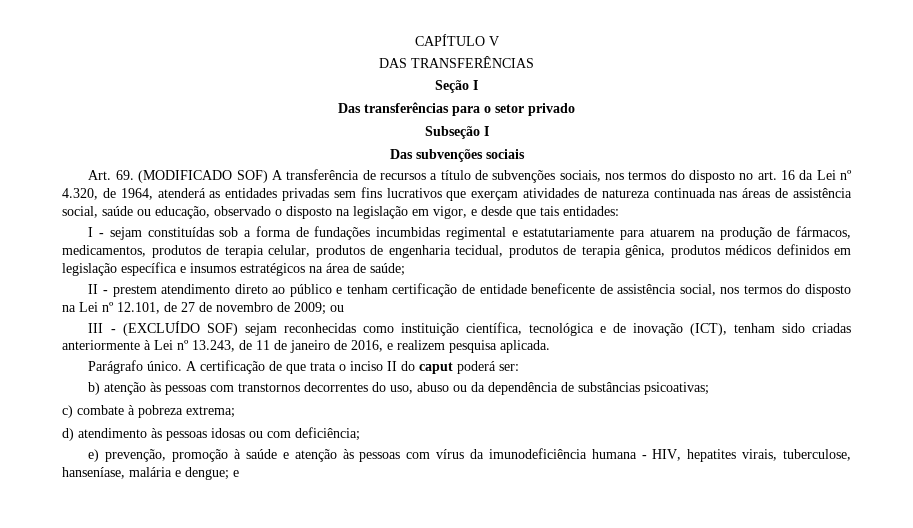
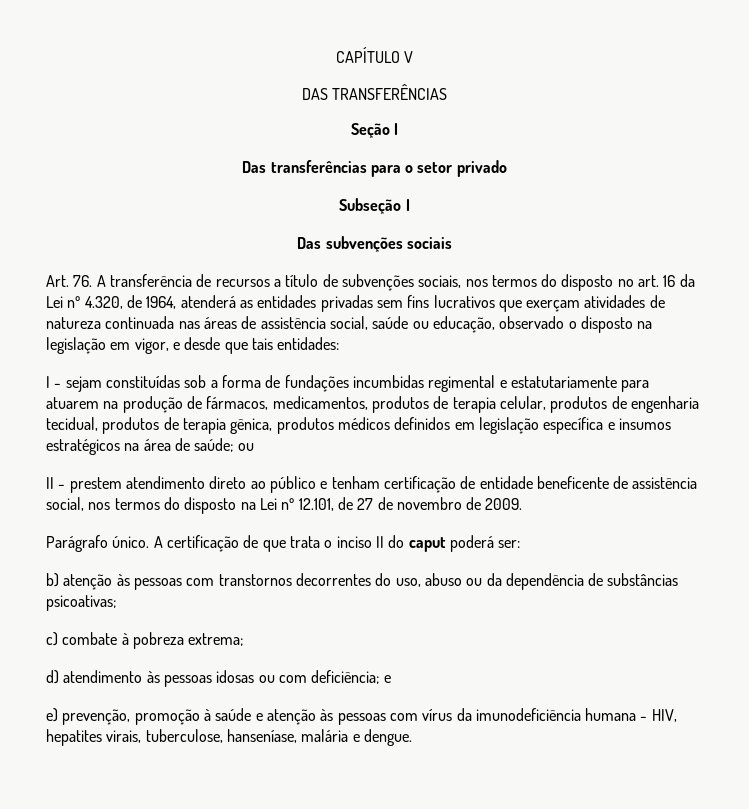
- Art. 69. (MODIFICADO SOF) A transferência de recursos a título de subvenções sociais, nos termos do disposto no art. 16 da Lei nº 4.320, de 1964, atenderá as entidades privadas sem fins lucrativos que exerçam atividades de natureza continuada nas áreas de assistência social, saúde ou educação, observado o disposto na legislação em vigor, e desde que tais entidades:
+ Art. 76. A transferência de recursos a título de subvenções sociais, nos termos do disposto no art. 16 da Lei nº 4.320, de 1964, atenderá as entidades privadas sem fins lucrativos que exerçam atividades de natureza continuada nas áreas de assistência social, saúde ou educação, observado o disposto na legislação em vigor, e desde que tais entidades:
- I - sejam constituídas sob a forma de fundações incumbidas regimental e estatutariamente para atuarem na produção de fármacos, medicamentos, produtos de terapia celular, produtos de engenharia tecidual, produtos de terapia gênica, produtos médicos definidos em legislação específica e insumos estratégicos na área de saúde;
+ I - sejam constituídas sob a forma de fundações incumbidas regimental e estatutariamente para atuarem na produção de fármacos, medicamentos, produtos de terapia celular, produtos de engenharia tecidual, produtos de terapia gênica, produtos médicos definidos em legislação específica e insumos estratégicos na área de saúde; ou
- II - prestem atendimento direto ao público e tenham certificação de entidade beneficente de assistência social, nos termos do disposto na Lei nº 12.101, de 27 de novembro de 2009; ou
- III - (EXCLUÍDO SOF) sejam reconhecidas como instituição científica, tecnológica e de inovação (ICT), tenham sido criadas anteriormente à Lei nº 13.243, de 11 de janeiro de 2016, e realizem pesquisa aplicada.
+ II - prestem atendimento direto ao público e tenham certificação de entidade beneficente de assistência social, nos termos do disposto na Lei nº 12.101, de 27 de novembro de 2009.
- d) atendimento às pessoas idosas ou com deficiência;
+ d) atendimento às pessoas idosas ou com deficiência; e
- e) prevenção, promoção à saúde e atenção às pessoas com vírus da imunodeficiência humana - HIV, hepatites virais, tuberculose, hanseníase, malária e dengue; e
+ e) prevenção, promoção à saúde e atenção às pessoas com vírus da imunodeficiência humana - HIV, hepatites virais, tuberculose, hanseníase, malária e dengue.

